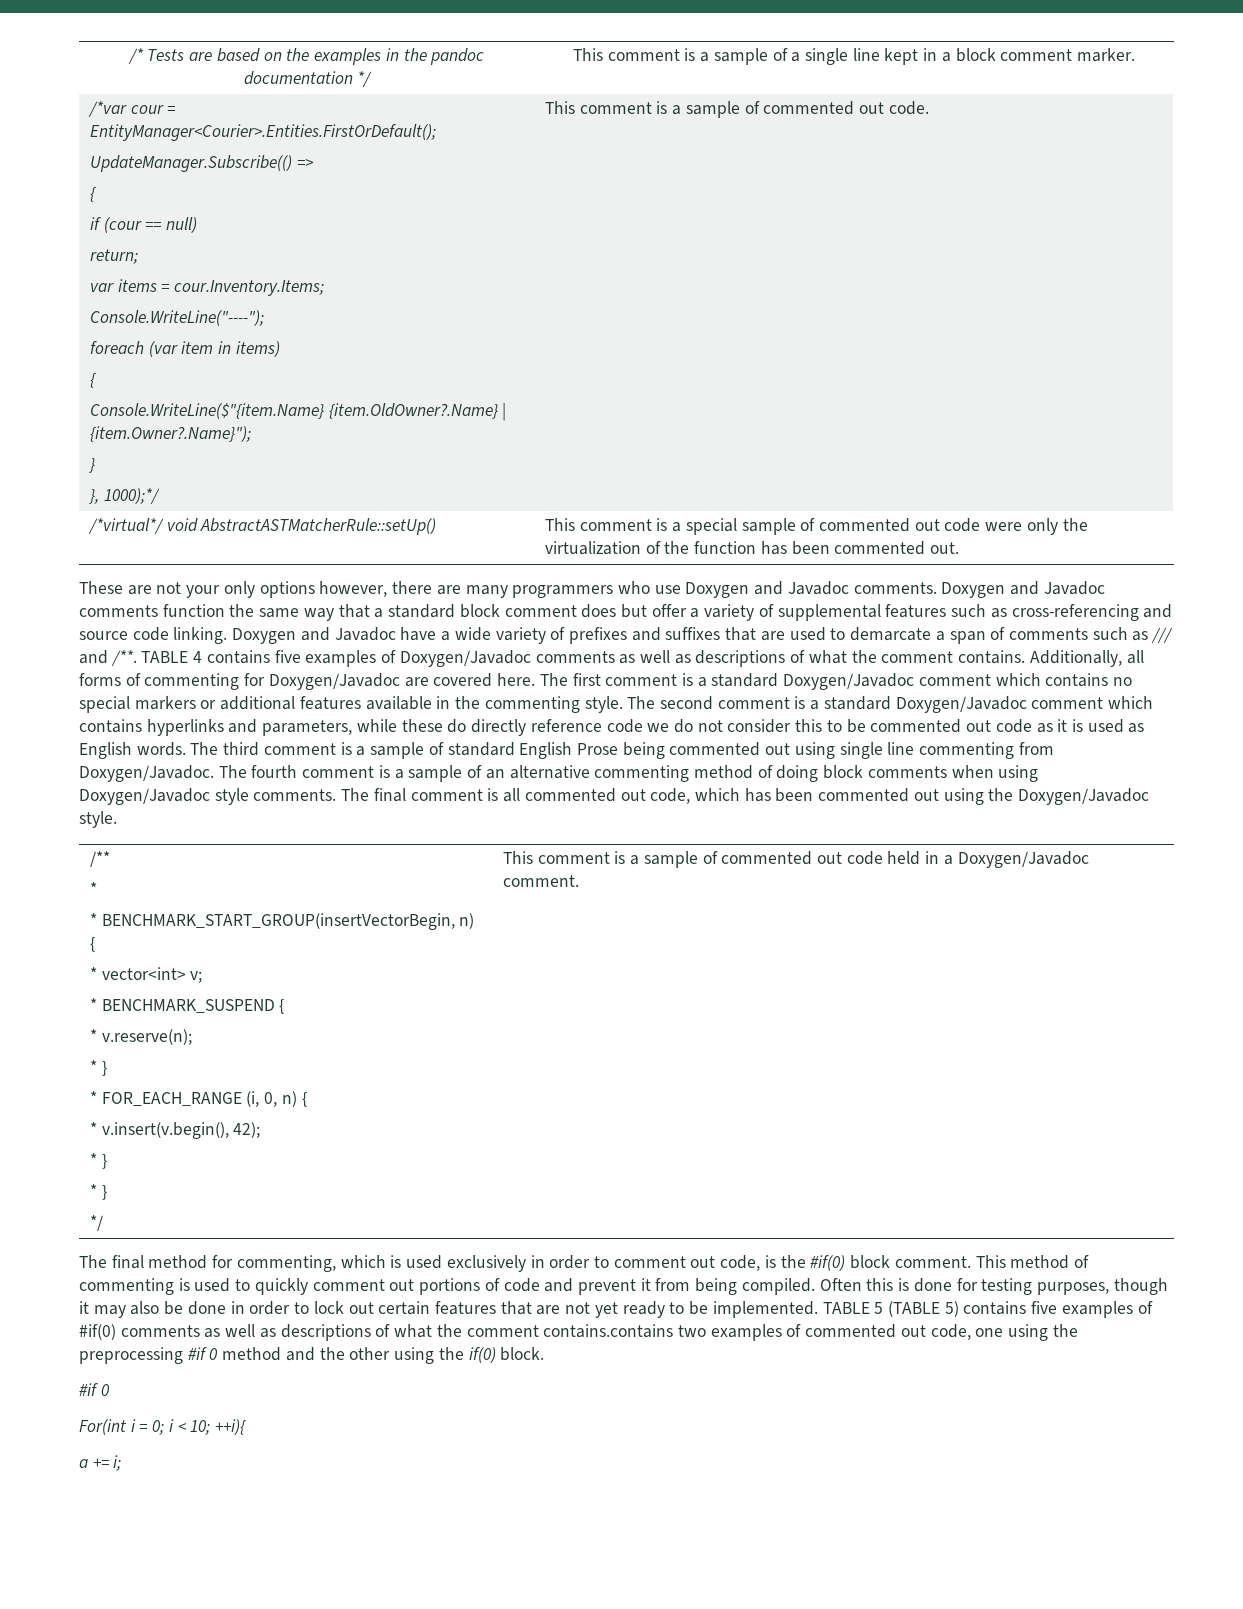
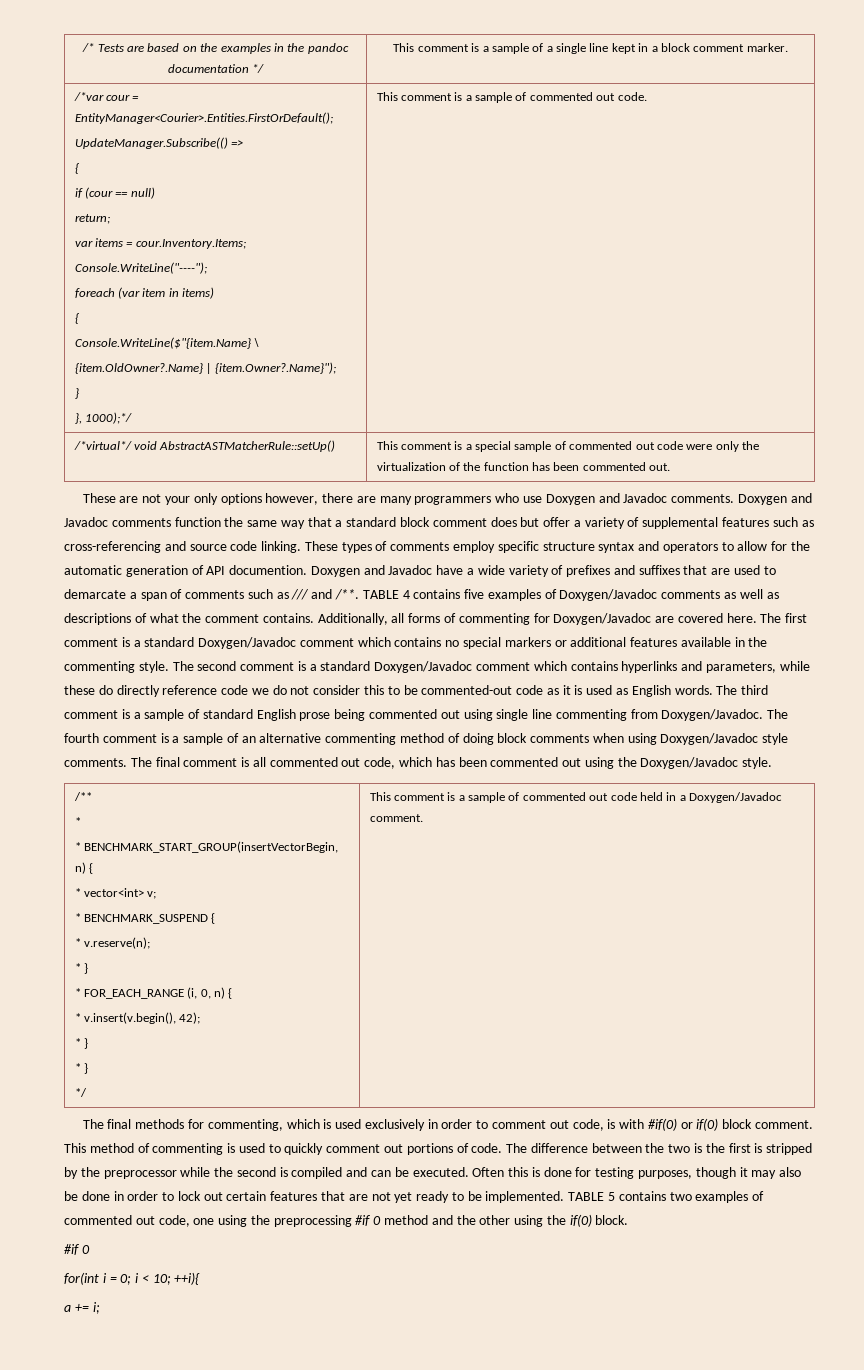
  /*var cour = EntityManager<Courier>.Entities.FirstOrDefault();
  UpdateManager.Subscribe(() =>
  {
  if (cour == null)
  return;
  var items = cour.Inventory.Items;
  Console.WriteLine("----");
  foreach (var item in items)
  {
- Console.WriteLine($"{item.Name} {item.OldOwner?.Name} | {item.Owner?.Name}");
+ Console.WriteLine($"{item.Name} \
+ {item.OldOwner?.Name} | {item.Owner?.Name}");
+ These types of comments employ specific structure syntax and operators to allow for the automatic generation of API documention.
- The second comment is a standard Doxygen/Javadoc comment which contains hyperlinks and parameters, while these do directly reference code we do not consider this to be commented out code as it is used as English words.
+ The second comment is a standard Doxygen/Javadoc comment which contains hyperlinks and parameters, while these do directly reference code we do not consider this to be commented-out code as it is used as English words.
- The third comment is a sample of standard English Prose being commented out using single line commenting from Doxygen/Javadoc.
+ The third comment is a sample of standard English prose being commented out using single line commenting from Doxygen/Javadoc.
- The final method for commenting, which is used exclusively in order to comment out code, is the #if(0) block comment.
+ The final methods for commenting, which is used exclusively in order to comment out code, is with #if(0) or if(0) block comment.
- This method of commenting is used to quickly comment out portions of code and prevent it from being compiled.
+ This method of commenting is used to quickly comment out portions of code. The difference between the two is the first is stripped by the preprocessor while the second is compiled and can be executed.
- TABLE 5 (TABLE 5) contains five examples of #if(0) comments as well as descriptions of what the comment contains.contains two examples of commented out code, one using the preprocessing #if 0 method and the other using the if(0) block.
+ TABLE 5 contains two examples of commented out code, one using the preprocessing #if 0 method and the other using the if(0) block.
- For(int i = 0; i < 10; ++i){
+ for(int i = 0; i < 10; ++i){

